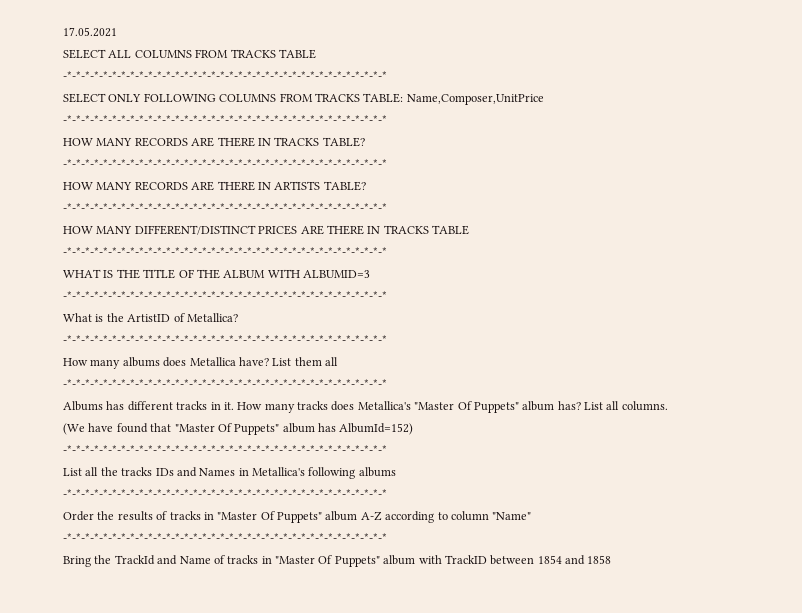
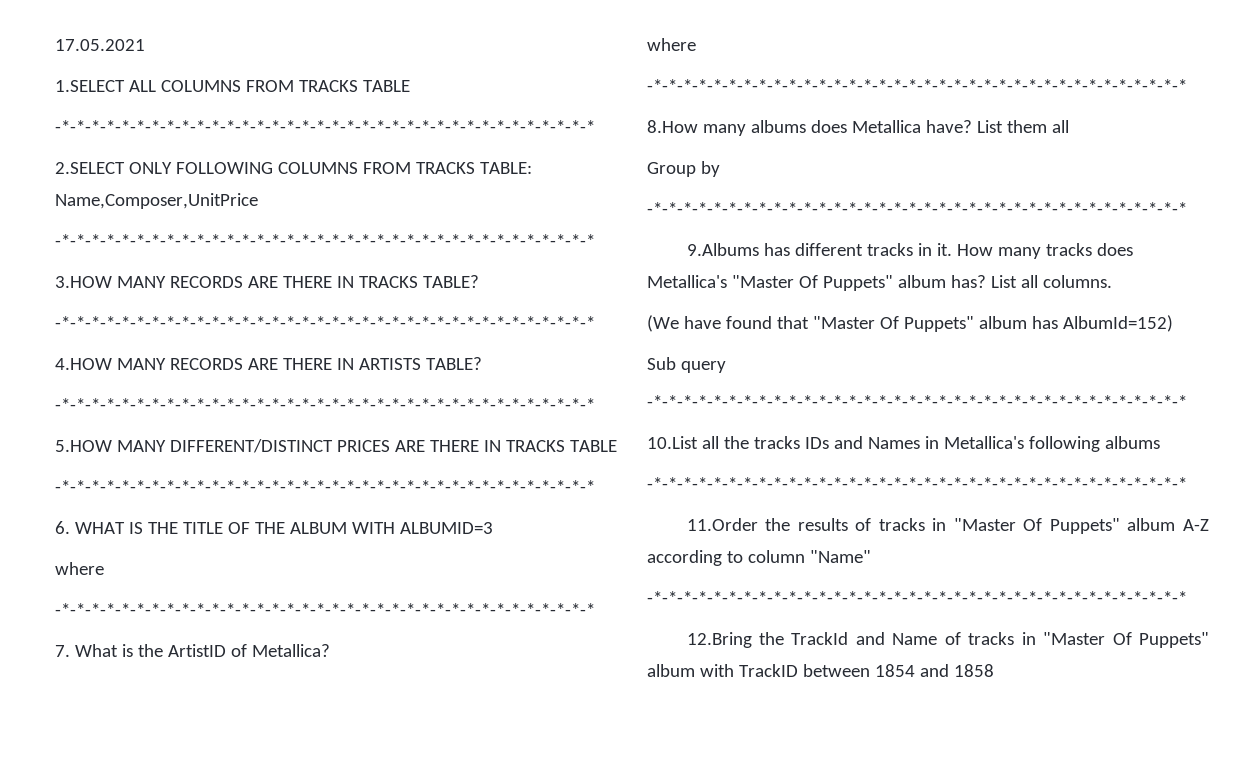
- SELECT ALL COLUMNS FROM TRACKS TABLE
+ 1.SELECT ALL COLUMNS FROM TRACKS TABLE
- SELECT ONLY FOLLOWING COLUMNS FROM TRACKS TABLE: Name,Composer,UnitPrice
+ 2.SELECT ONLY FOLLOWING COLUMNS FROM TRACKS TABLE: Name,Composer,UnitPrice
- HOW MANY RECORDS ARE THERE IN TRACKS TABLE?
+ 3.HOW MANY RECORDS ARE THERE IN TRACKS TABLE?
- HOW MANY RECORDS ARE THERE IN ARTISTS TABLE?
+ 4.HOW MANY RECORDS ARE THERE IN ARTISTS TABLE?
- HOW MANY DIFFERENT/DISTINCT PRICES ARE THERE IN TRACKS TABLE
+ 5.HOW MANY DIFFERENT/DISTINCT PRICES ARE THERE IN TRACKS TABLE
- WHAT IS THE TITLE OF THE ALBUM WITH ALBUMID=3
+ 6. WHAT IS THE TITLE OF THE ALBUM WITH ALBUMID=3
+ where
  -*-*-*-*-*-*-*-*-*-*-*-*-*-*-*-*-*-*-*-*-*-*-*-*-*-*-*-*-*-*-*-*-*-*-*-*
- What is the ArtistID of Metallica?
+ 7. What is the ArtistID of Metallica?
+ where
  -*-*-*-*-*-*-*-*-*-*-*-*-*-*-*-*-*-*-*-*-*-*-*-*-*-*-*-*-*-*-*-*-*-*-*-*
- How many albums does Metallica have?
+ 8.How many albums does Metallica have?
  List them all
+ Group by
  -*-*-*-*-*-*-*-*-*-*-*-*-*-*-*-*-*-*-*-*-*-*-*-*-*-*-*-*-*-*-*-*-*-*-*-*
- Albums has different tracks in it.
+ 9.Albums has different tracks in it.
  (We have found that "Master Of Puppets" album has AlbumId=152)
+ Sub query
  -*-*-*-*-*-*-*-*-*-*-*-*-*-*-*-*-*-*-*-*-*-*-*-*-*-*-*-*-*-*-*-*-*-*-*-*
- List all the tracks IDs and Names in Metallica's following albums
+ 10.List all the tracks IDs and Names in Metallica's following albums
- Order the results of tracks in "Master Of Puppets" album A-Z according to column "Name"
+ 11.Order the results of tracks in "Master Of Puppets" album A-Z according to column "Name"
- Bring the TrackId and Name of tracks in "Master Of Puppets" album with TrackID between 1854 and 1858
+ 12.Bring the TrackId and Name of tracks in "Master Of Puppets" album with TrackID between 1854 and 1858

